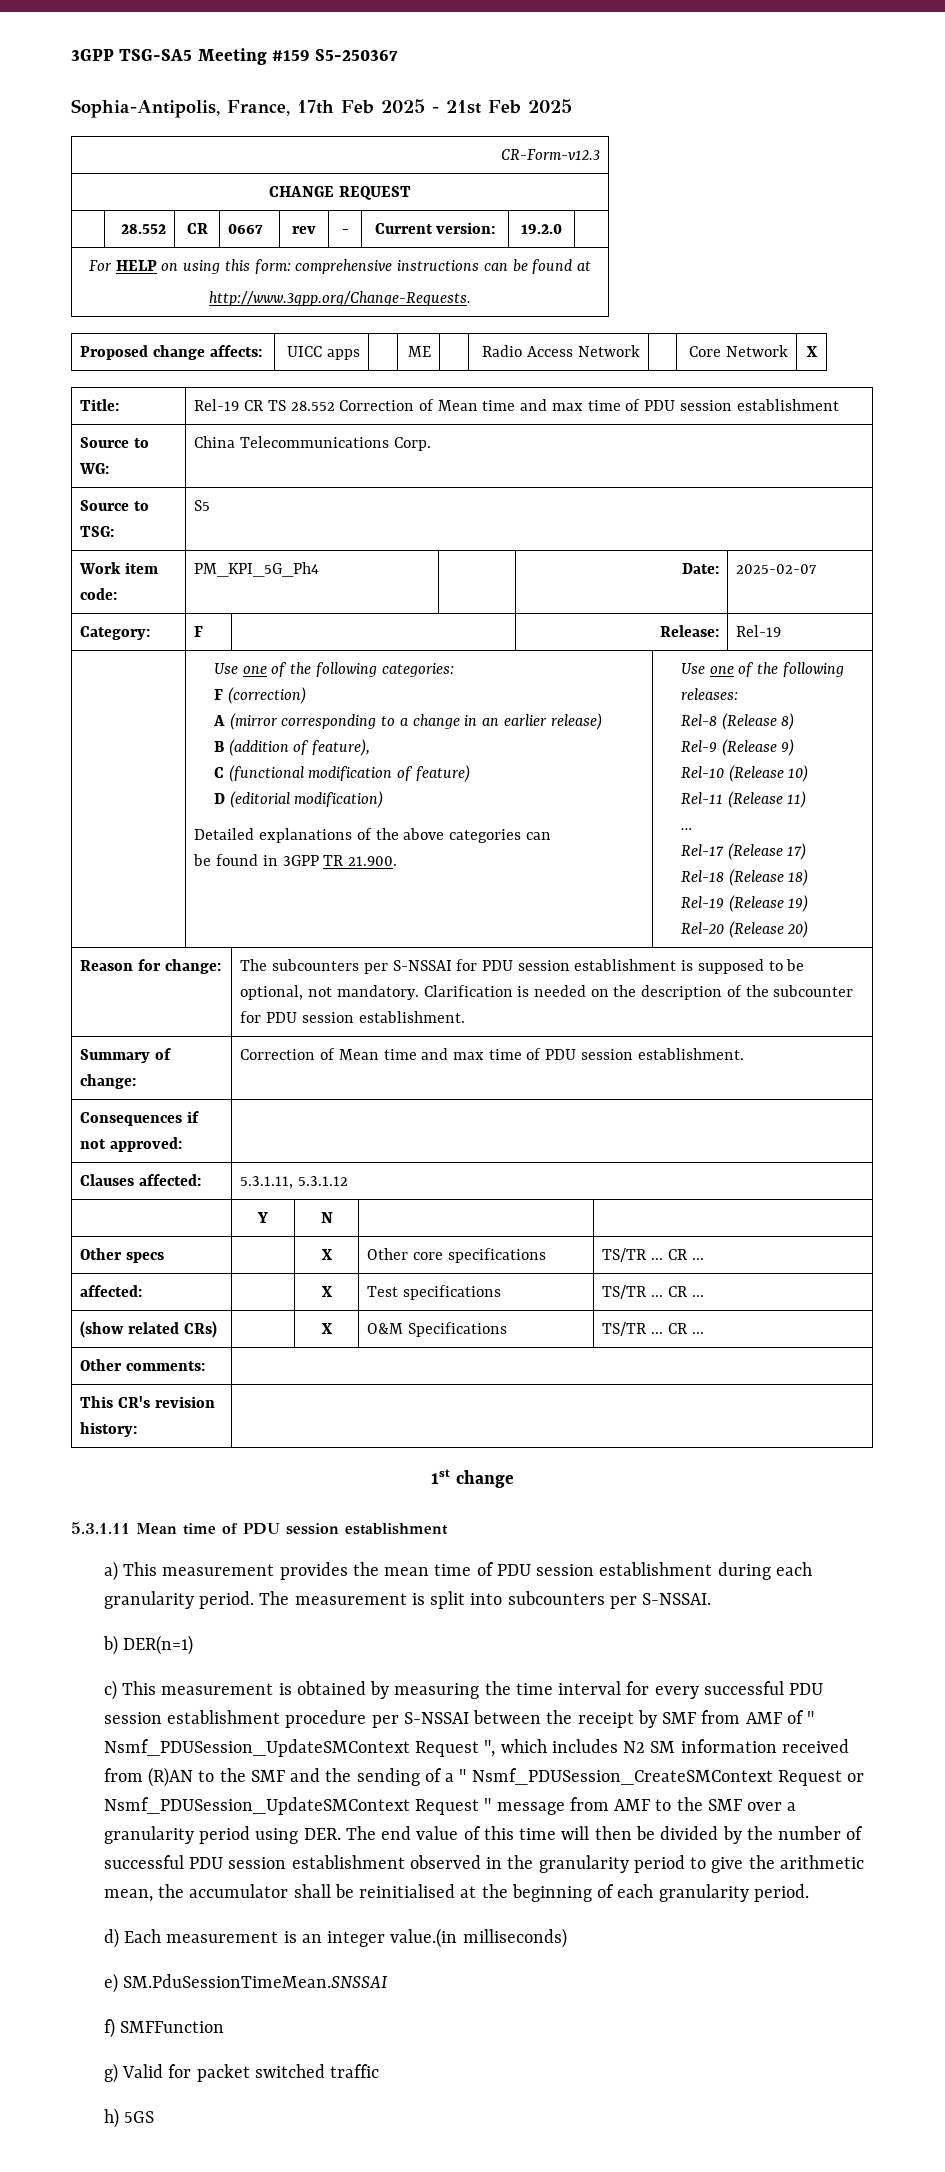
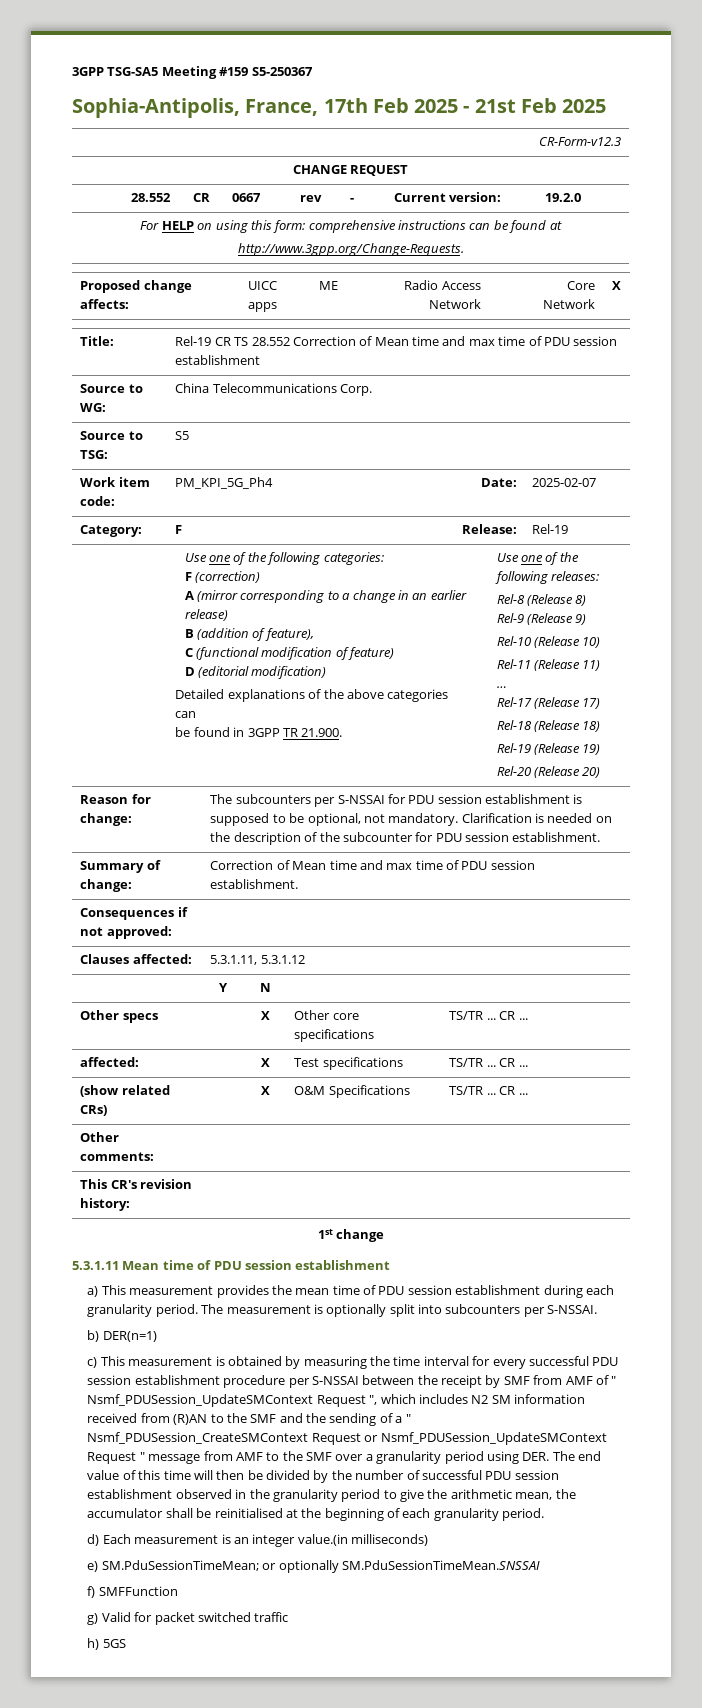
- The measurement is split into subcounters per S-NSSAI.
+ The measurement is optionally split into subcounters per S-NSSAI.
- e) SM.PduSessionTimeMean.SNSSAI
+ e) SM.PduSessionTimeMean; or optionally SM.PduSessionTimeMean.SNSSAI

